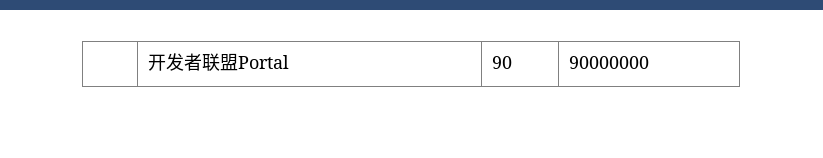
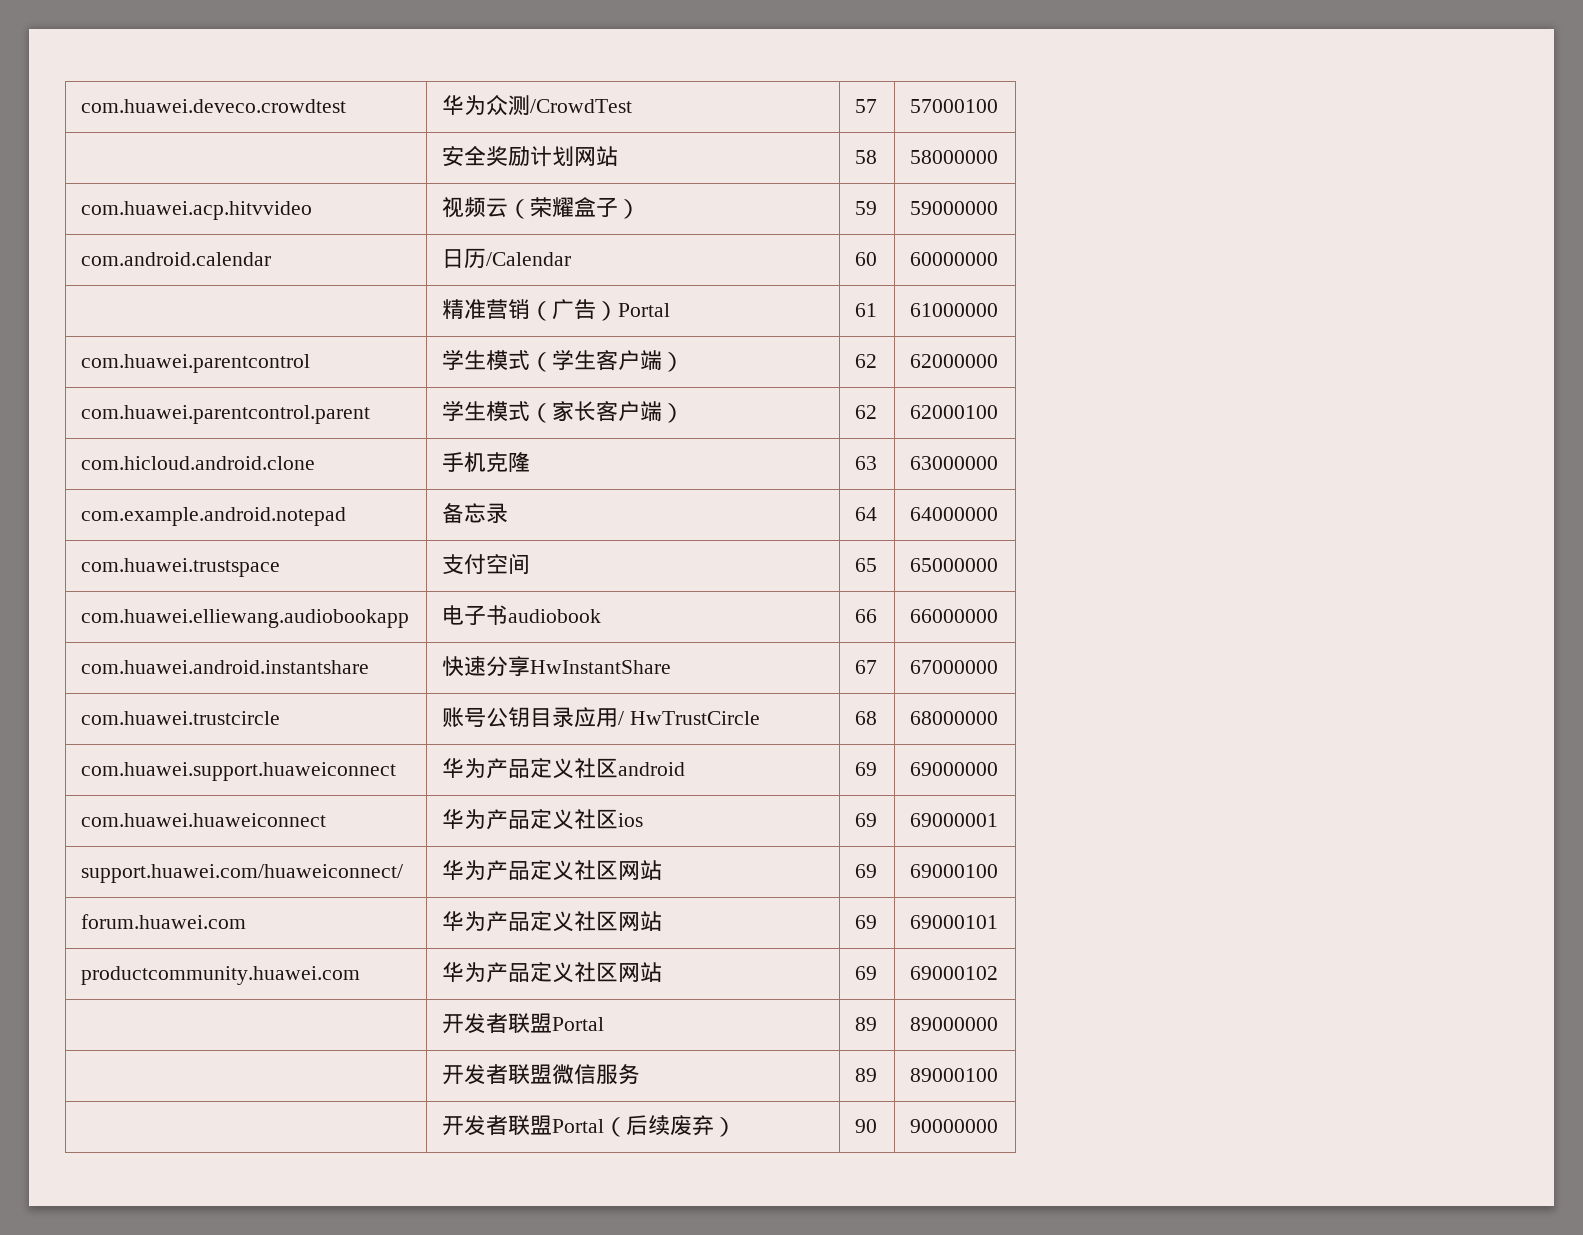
- | 开发者联盟Portal | 90 | 90000000
+ com.huawei.deveco.crowdtest | 华为众测/CrowdTest | 57 | 57000100
+ | 安全奖励计划网站 | 58 | 58000000
+ com.huawei.acp.hitvvideo | 视频云（荣耀盒子） | 59 | 59000000
+ com.android.calendar | 日历/Calendar | 60 | 60000000
+ | 精准营销（广告）Portal | 61 | 61000000
+ com.huawei.parentcontrol | 学生模式（学生客户端） | 62 | 62000000
+ com.huawei.parentcontrol.parent | 学生模式（家长客户端） | 62 | 62000100
+ com.hicloud.android.clone | 手机克隆 | 63 | 63000000
+ com.example.android.notepad | 备忘录 | 64 | 64000000
+ com.huawei.trustspace | 支付空间 | 65 | 65000000
+ com.huawei.elliewang.audiobookapp | 电子书audiobook | 66 | 66000000
+ com.huawei.android.instantshare | 快速分享HwInstantShare | 67 | 67000000
+ com.huawei.trustcircle | 账号公钥目录应用/ HwTrustCircle | 68 | 68000000
+ com.huawei.support.huaweiconnect | 华为产品定义社区android | 69 | 69000000
+ com.huawei.huaweiconnect | 华为产品定义社区ios | 69 | 69000001
+ support.huawei.com/huaweiconnect/ | 华为产品定义社区网站 | 69 | 69000100
+ forum.huawei.com | 华为产品定义社区网站 | 69 | 69000101
+ productcommunity.huawei.com | 华为产品定义社区网站 | 69 | 69000102
+ | 开发者联盟Portal | 89 | 89000000
+ | 开发者联盟微信服务 | 89 | 89000100
+ | 开发者联盟Portal（后续废弃） | 90 | 90000000

